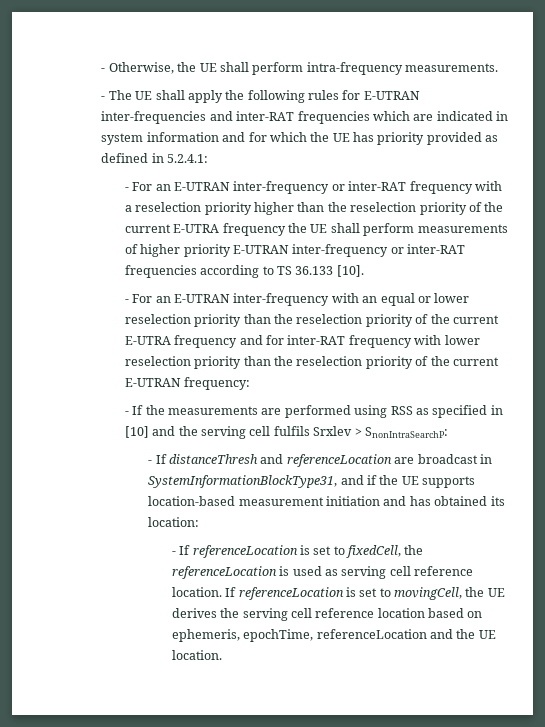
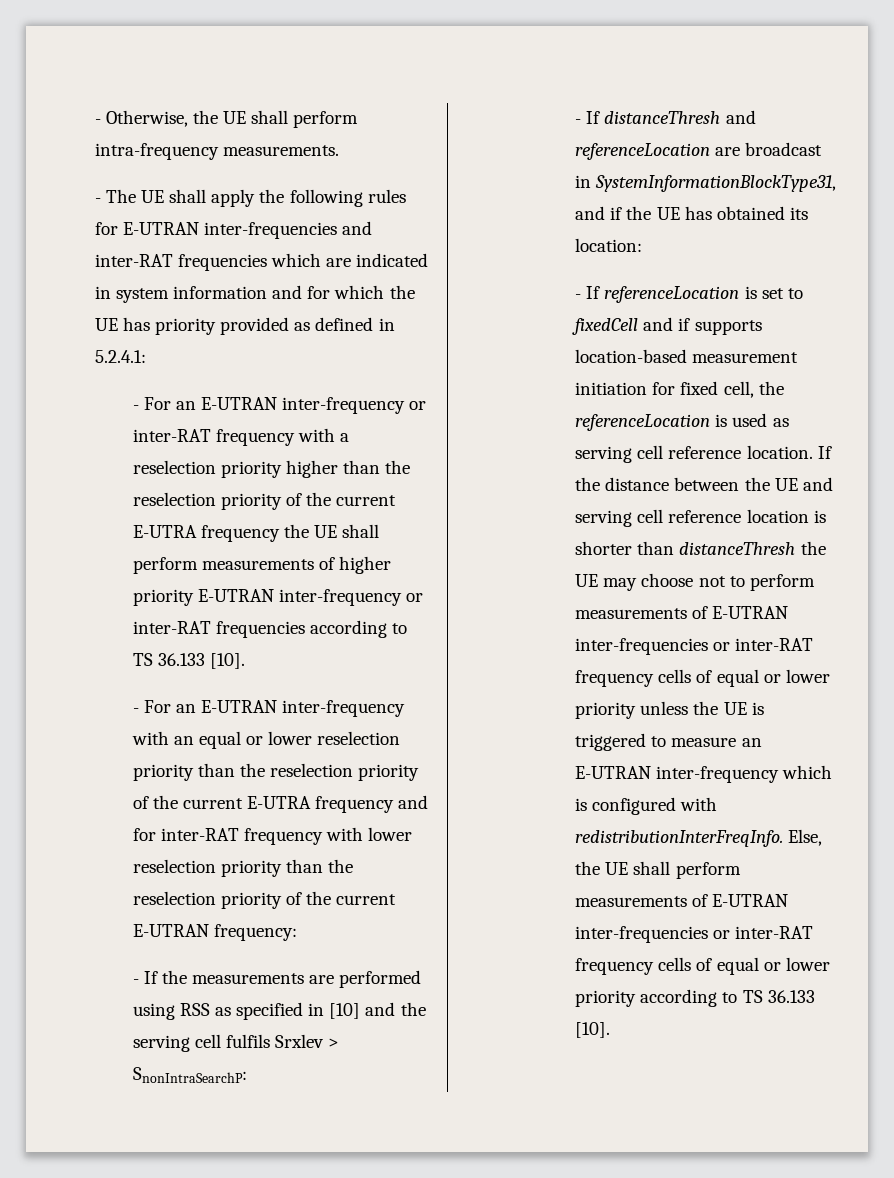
- - If distanceThresh and referenceLocation are broadcast in SystemInformationBlockType31, and if the UE supports location-based measurement initiation and has obtained its location:
+ - If distanceThresh and referenceLocation are broadcast in SystemInformationBlockType31, and if the UE has obtained its location:
- - If referenceLocation is set to fixedCell, the referenceLocation is used as serving cell reference location.
+ - If referenceLocation is set to fixedCell and if supports location-based measurement initiation for fixed cell, the referenceLocation is used as serving cell reference location.
- If referenceLocation is set to movingCell, the UE derives the serving cell reference location based on ephemeris, epochTime, referenceLocation and the UE location.
+ If the distance between the UE and serving cell reference location is shorter than distanceThresh the UE may choose not to perform measurements of E-UTRAN inter-frequencies or inter-RAT frequency cells of equal or lower priority unless the UE is triggered to measure an E-UTRAN inter-frequency which is configured with redistributionInterFreqInfo. Else, the UE shall perform measurements of E-UTRAN inter-frequencies or inter-RAT frequency cells of equal or lower priority according to TS 36.133 [10].

